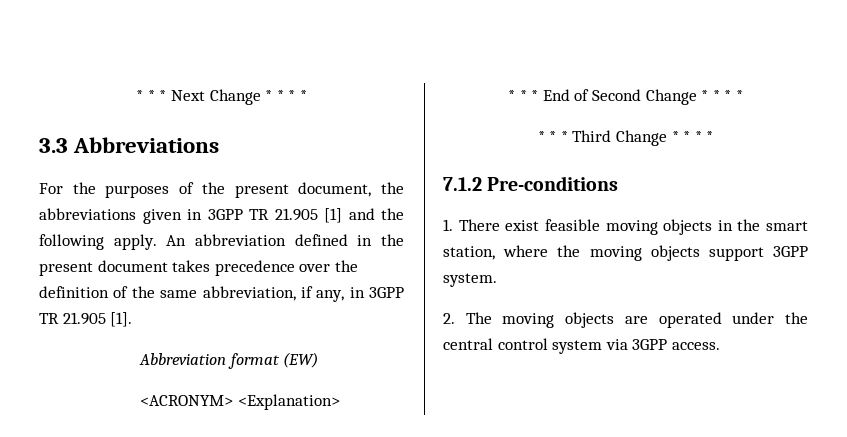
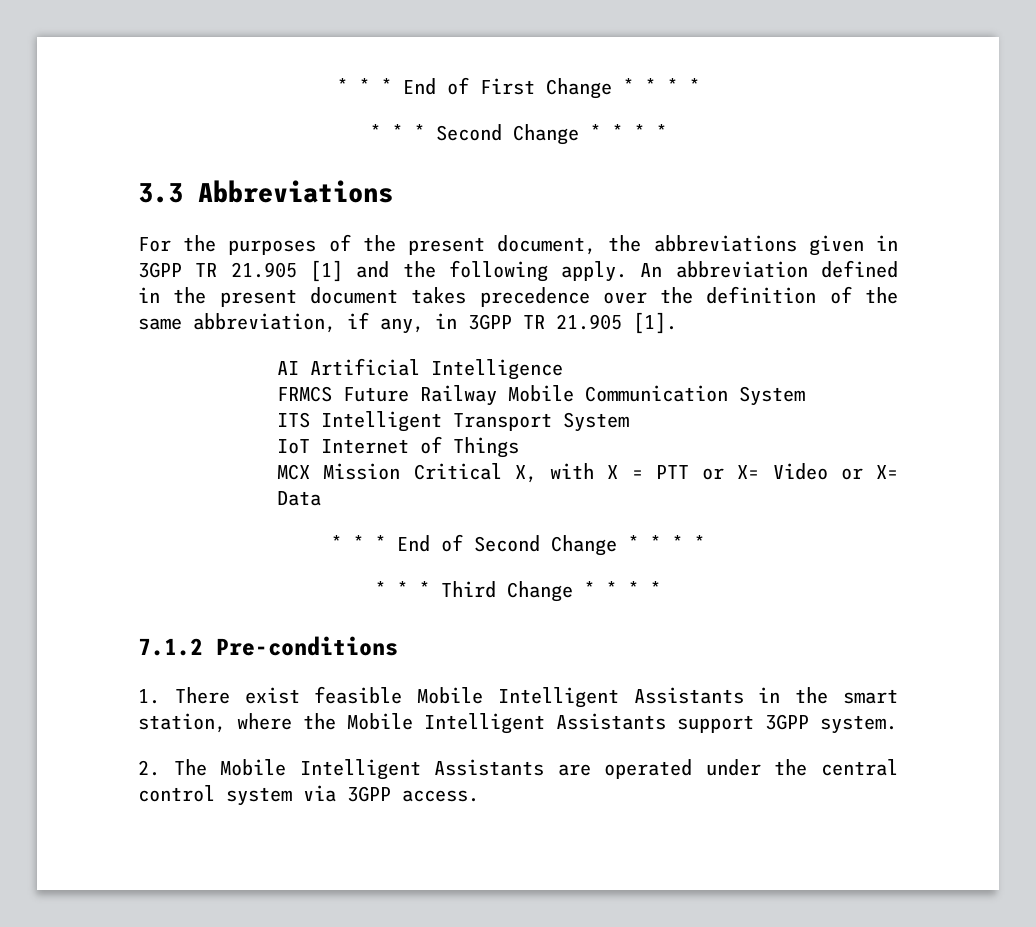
- * * * Next Change * * * *
+ * * * End of First Change * * * *
+ * * * Second Change * * * *
- Abbreviation format (EW)
- <ACRONYM> <Explanation>
+ AI Artificial Intelligence
+ FRMCS Future Railway Mobile Communication System
+ ITS Intelligent Transport System
+ IoT Internet of Things
+ MCX Mission Critical X, with X = PTT or X= Video or X= Data
- 1. There exist feasible moving objects in the smart station, where the moving objects support 3GPP system.
+ 1. There exist feasible Mobile Intelligent Assistants in the smart station, where the Mobile Intelligent Assistants support 3GPP system.
- 2. The moving objects are operated under the central control system via 3GPP access.
+ 2. The Mobile Intelligent Assistants are operated under the central control system via 3GPP access.

